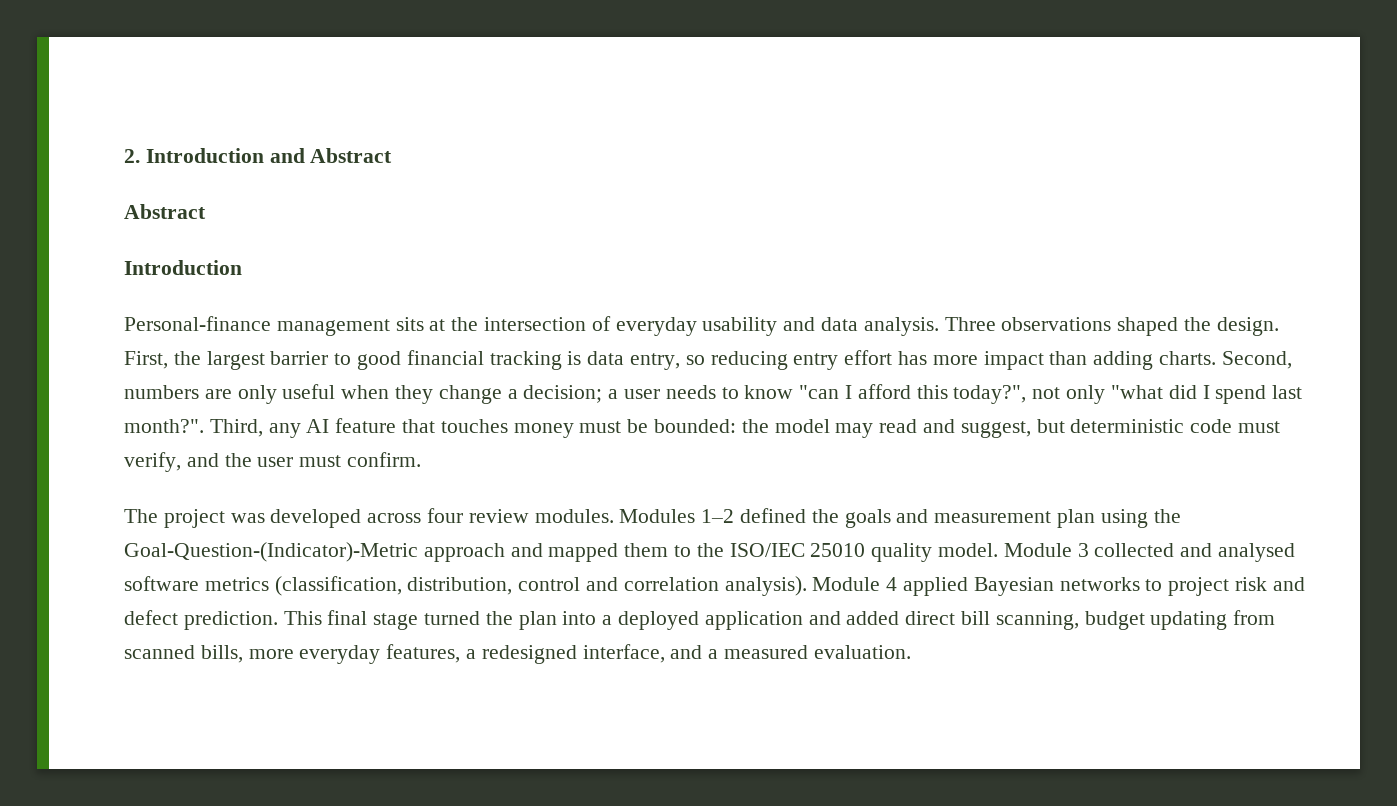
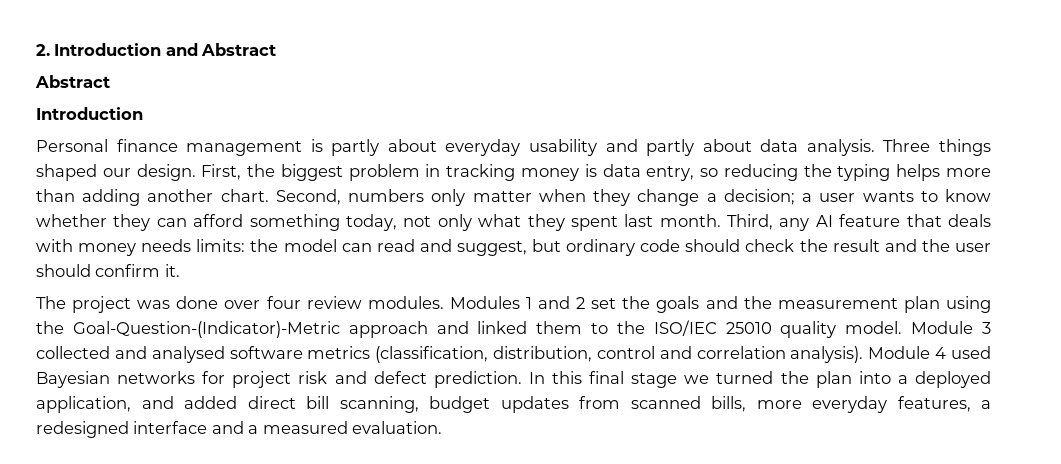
- Personal-finance management sits at the intersection of everyday usability and data analysis.
+ Personal finance management is partly about everyday usability and partly about data analysis.
- Three observations shaped the design. First, the largest barrier to good financial tracking is data entry, so reducing entry effort has more impact than adding charts. Second, numbers are only useful when they change a decision; a user needs to know "can I afford this today?", not only "what did I spend last month?".
+ Three things shaped our design. First, the biggest problem in tracking money is data entry, so reducing the typing helps more than adding another chart. Second, numbers only matter when they change a decision; a user wants to know whether they can afford something today, not only what they spent last month.
- Third, any AI feature that touches money must be bounded: the model may read and suggest, but deterministic code must verify, and the user must confirm.
+ Third, any AI feature that deals with money needs limits: the model can read and suggest, but ordinary code should check the result and the user should confirm it.
- The project was developed across four review modules.
+ The project was done over four review modules.
- Modules 1–2 defined the goals and measurement plan using the Goal-Question-(Indicator)-Metric approach and mapped them to the ISO/IEC 25010 quality model.
+ Modules 1 and 2 set the goals and the measurement plan using the Goal-Question-(Indicator)-Metric approach and linked them to the ISO/IEC 25010 quality model.
- Module 4 applied Bayesian networks to project risk and defect prediction.
+ Module 4 used Bayesian networks for project risk and defect prediction.
- This final stage turned the plan into a deployed application and added direct bill scanning, budget updating from scanned bills, more everyday features, a redesigned interface, and a measured evaluation.
+ In this final stage we turned the plan into a deployed application, and added direct bill scanning, budget updates from scanned bills, more everyday features, a redesigned interface and a measured evaluation.

